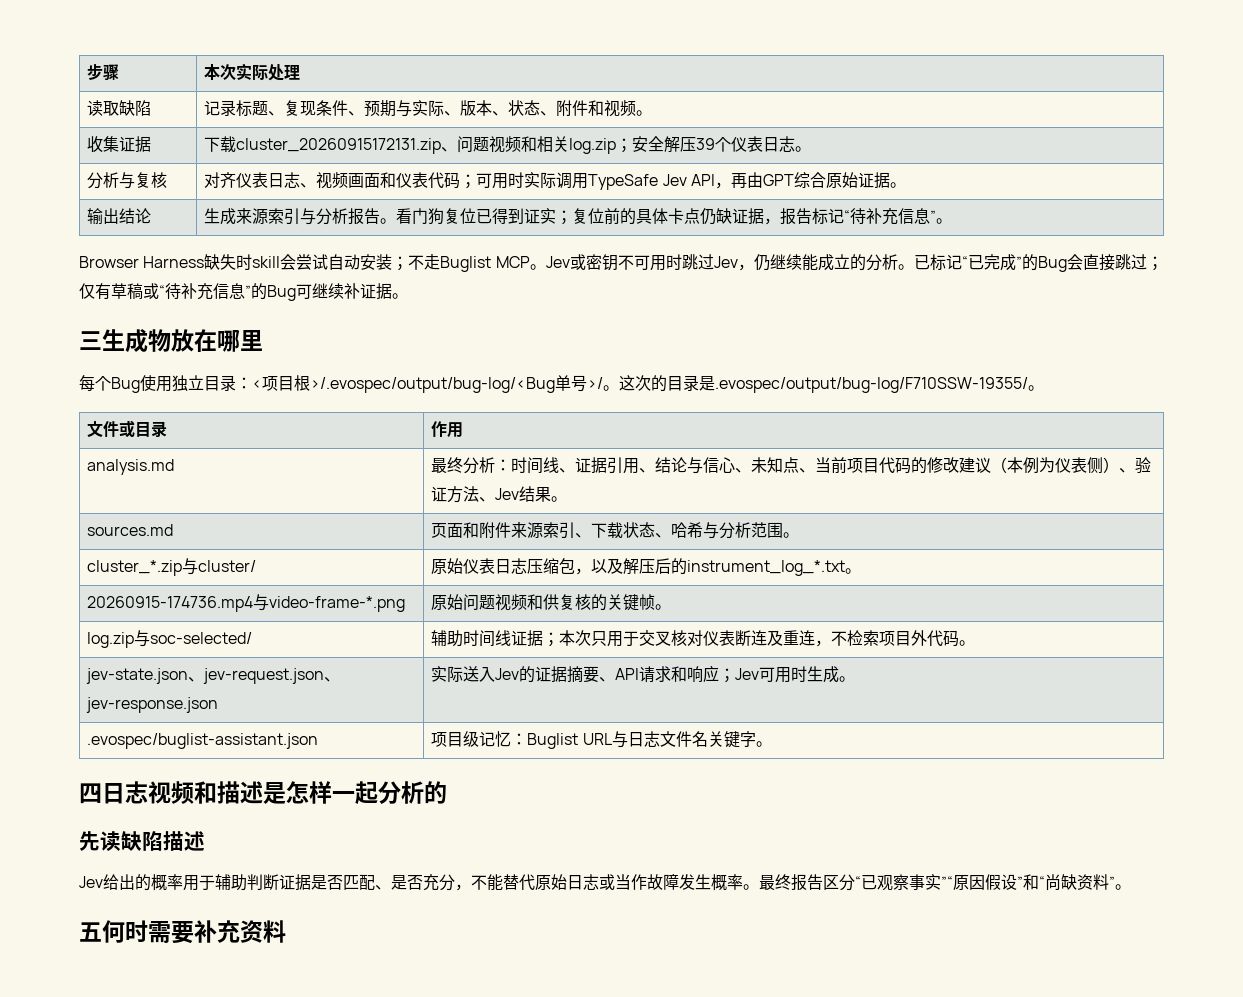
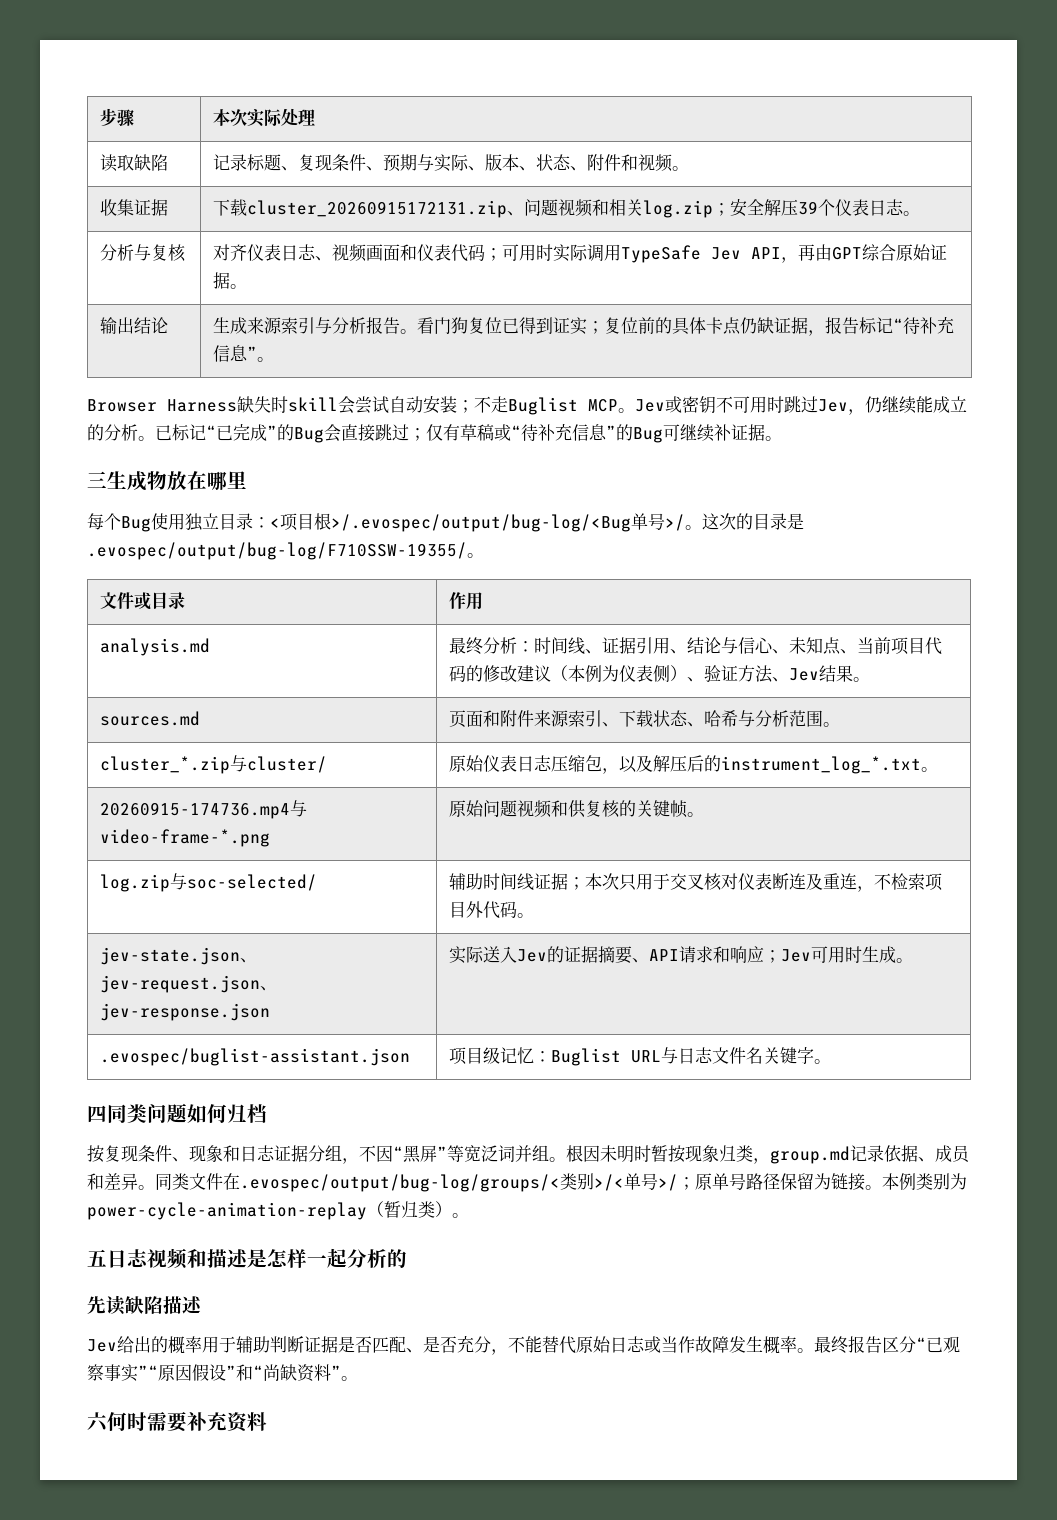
- 四日志视频和描述是怎样一起分析的
+ 四同类问题如何归档
+ 按复现条件、现象和日志证据分组，不因“黑屏”等宽泛词并组。根因未明时暂按现象归类，group.md记录依据、成员和差异。同类文件在.evospec/output/bug-log/groups/<类别>/<单号>/；原单号路径保留为链接。本例类别为power-cycle-animation-replay（暂归类）。
+ 五日志视频和描述是怎样一起分析的
- 五何时需要补充资料
+ 六何时需要补充资料

